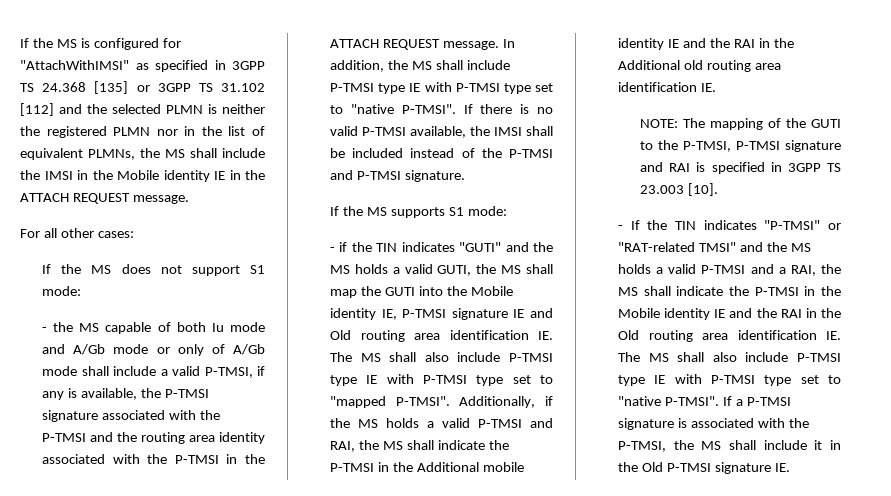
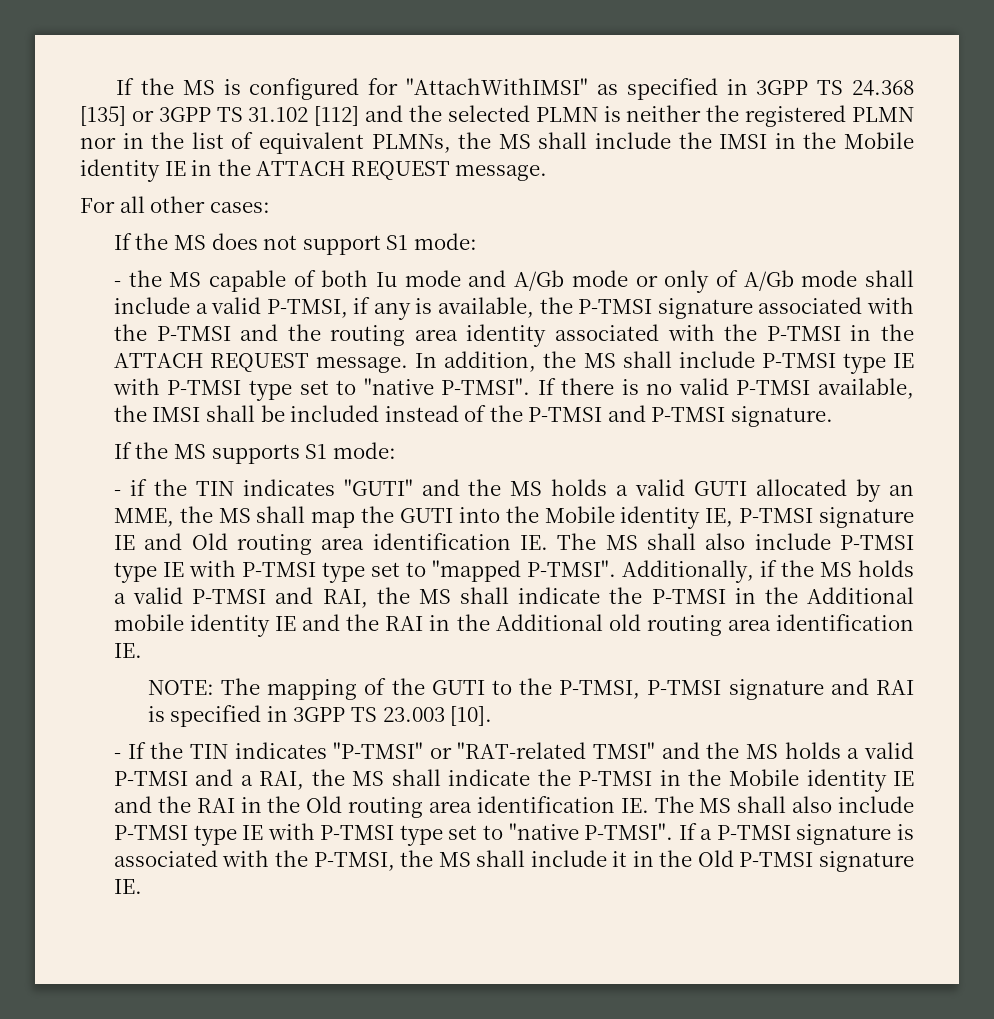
- - if the TIN indicates "GUTI" and the MS holds a valid GUTI, the MS shall map the GUTI into the Mobile identity IE, P-TMSI signature IE and Old routing area identification IE. The MS shall also include P-TMSI type IE with P-TMSI type set to "mapped P-TMSI".
+ - if the TIN indicates "GUTI" and the MS holds a valid GUTI allocated by an MME, the MS shall map the GUTI into the Mobile identity IE, P-TMSI signature IE and Old routing area identification IE. The MS shall also include P-TMSI type IE with P-TMSI type set to "mapped P-TMSI".

